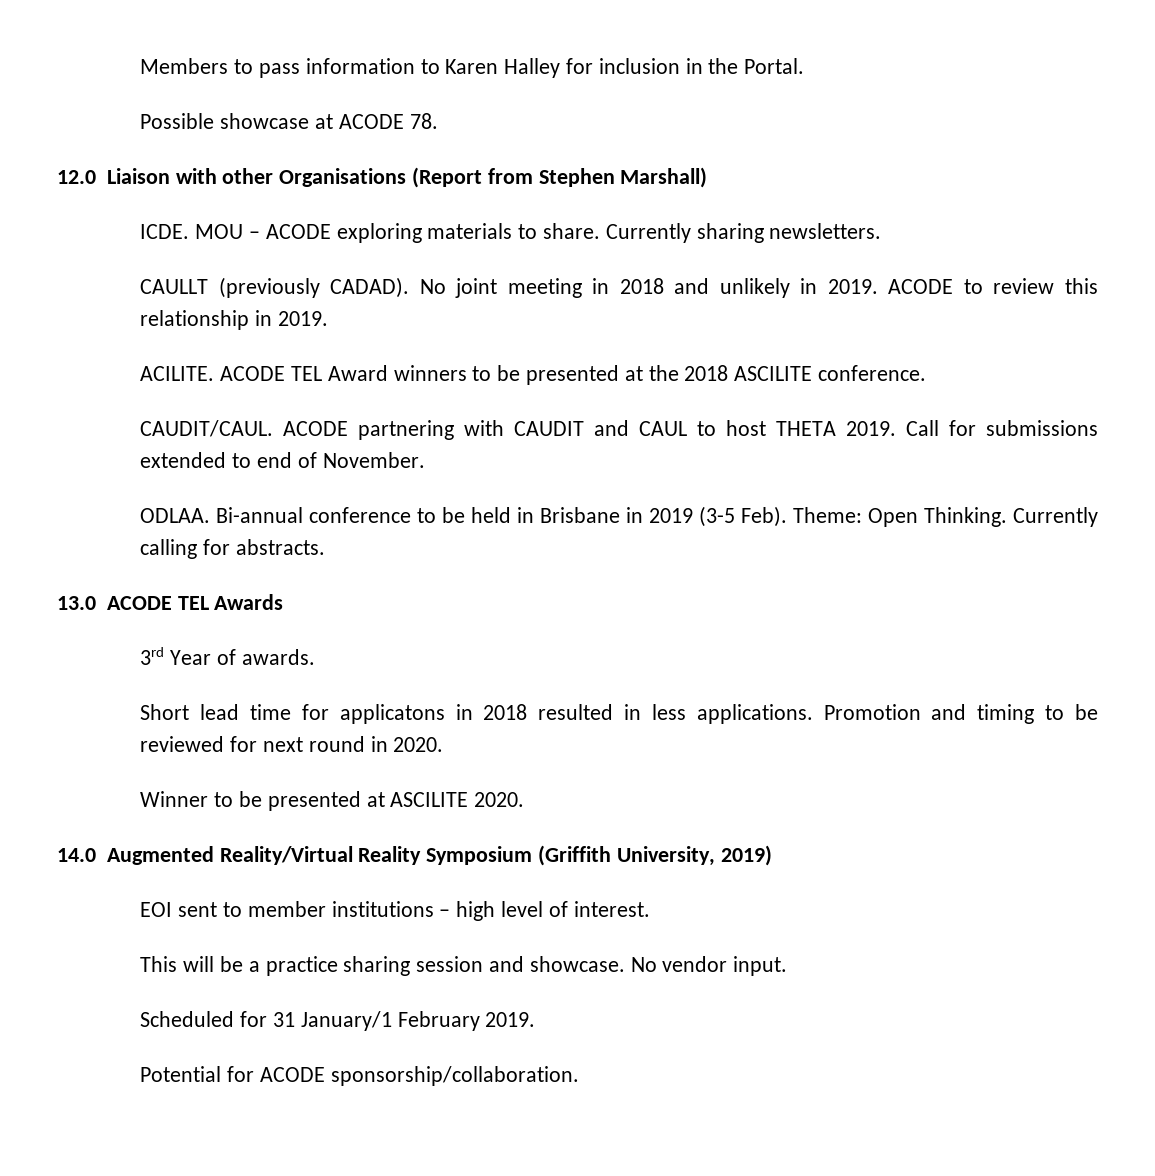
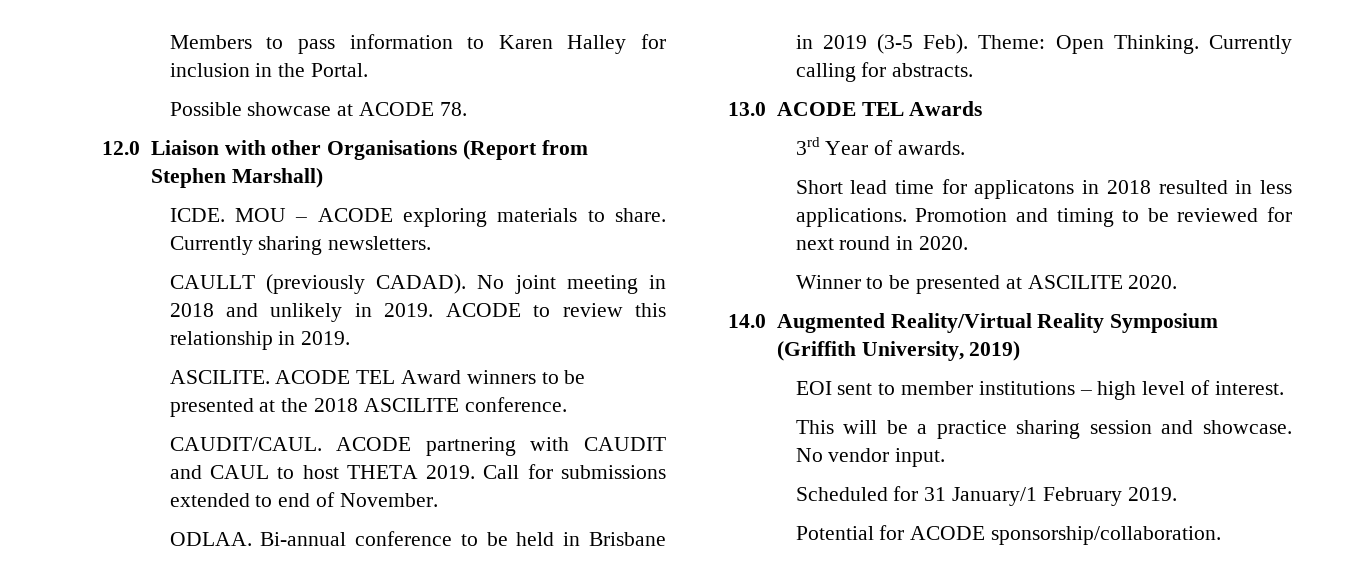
- ACILITE.
+ ASCILITE.

